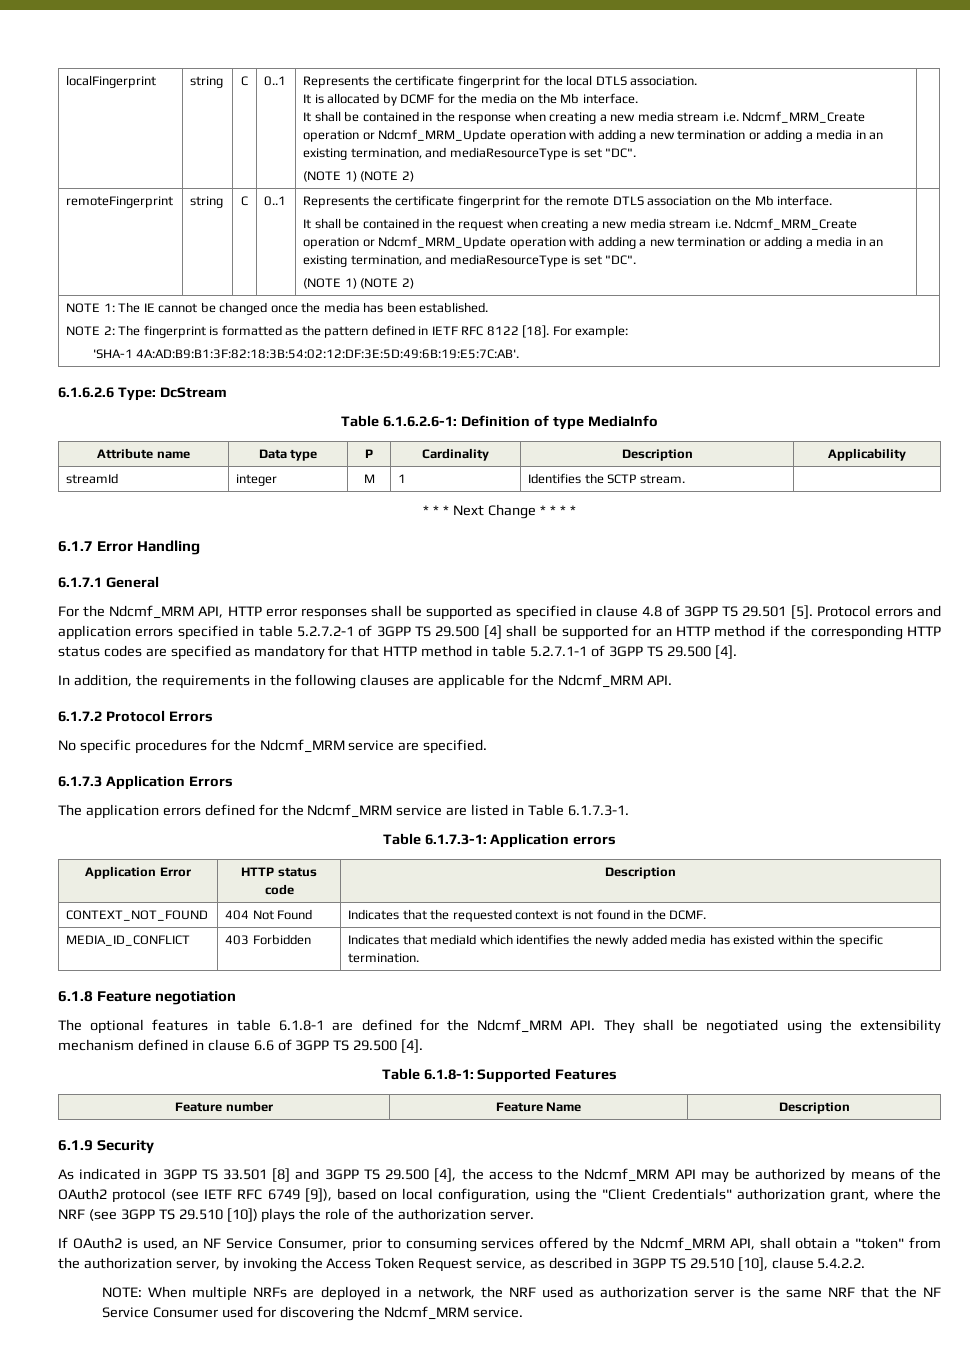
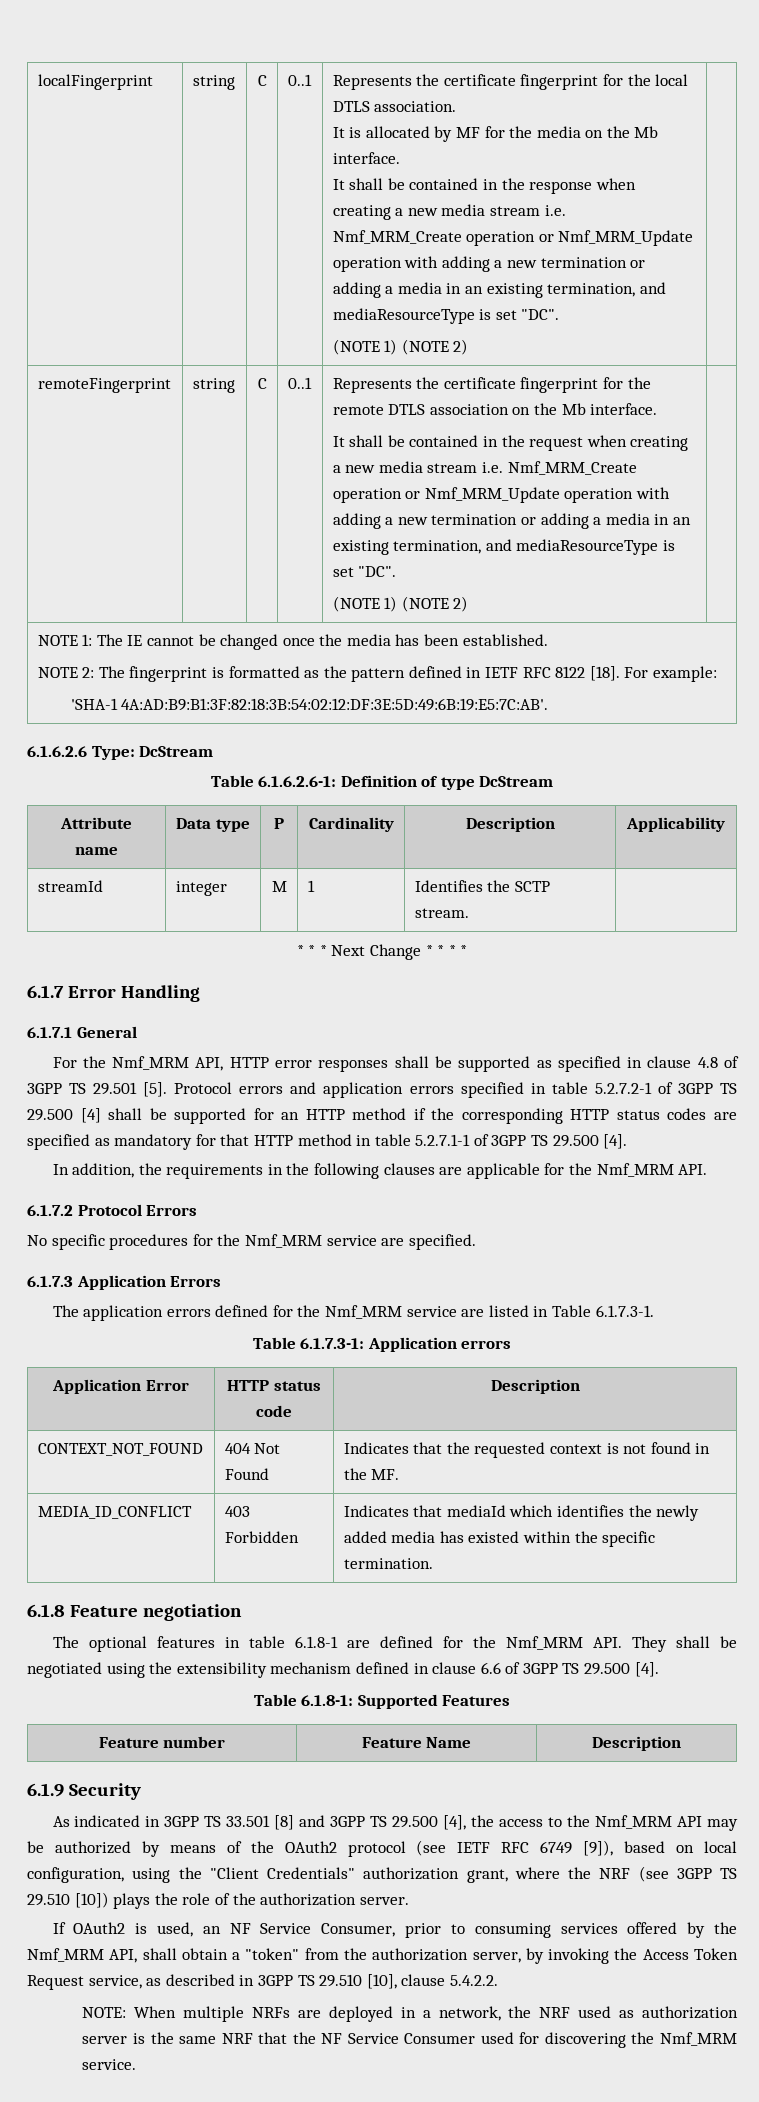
- It is allocated by DCMF for the media on the Mb interface.
+ It is allocated by MF for the media on the Mb interface.
- It shall be contained in the response when creating a new media stream i.e. Ndcmf_MRM_Create operation or Ndcmf_MRM_Update operation with adding a new termination or adding a media in an existing termination, and mediaResourceType is set "DC".
+ It shall be contained in the response when creating a new media stream i.e. Nmf_MRM_Create operation or Nmf_MRM_Update operation with adding a new termination or adding a media in an existing termination, and mediaResourceType is set "DC".
- It shall be contained in the request when creating a new media stream i.e. Ndcmf_MRM_Create operation or Ndcmf_MRM_Update operation with adding a new termination or adding a media in an existing termination, and mediaResourceType is set "DC".
+ It shall be contained in the request when creating a new media stream i.e. Nmf_MRM_Create operation or Nmf_MRM_Update operation with adding a new termination or adding a media in an existing termination, and mediaResourceType is set "DC".
- Table 6.1.6.2.6-1: Definition of type MediaInfo
+ Table 6.1.6.2.6-1: Definition of type DcStream
- For the Ndcmf_MRM API, HTTP error responses shall be supported as specified in clause 4.8 of 3GPP TS 29.501 [5].
+ For the Nmf_MRM API, HTTP error responses shall be supported as specified in clause 4.8 of 3GPP TS 29.501 [5].
- In addition, the requirements in the following clauses are applicable for the Ndcmf_MRM API.
+ In addition, the requirements in the following clauses are applicable for the Nmf_MRM API.
- No specific procedures for the Ndcmf_MRM service are specified.
+ No specific procedures for the Nmf_MRM service are specified.
- The application errors defined for the Ndcmf_MRM service are listed in Table 6.1.7.3-1.
+ The application errors defined for the Nmf_MRM service are listed in Table 6.1.7.3-1.
- CONTEXT_NOT_FOUND | 404 Not Found | Indicates that the requested context is not found in the DCMF.
+ CONTEXT_NOT_FOUND | 404 Not Found | Indicates that the requested context is not found in the MF.
- The optional features in table 6.1.8-1 are defined for the Ndcmf_MRM API. They shall be negotiated using the extensibility mechanism defined in clause 6.6 of 3GPP TS 29.500 [4].
+ The optional features in table 6.1.8-1 are defined for the Nmf_MRM API. They shall be negotiated using the extensibility mechanism defined in clause 6.6 of 3GPP TS 29.500 [4].
- As indicated in 3GPP TS 33.501 [8] and 3GPP TS 29.500 [4], the access to the Ndcmf_MRM API may be authorized by means of the OAuth2 protocol (see IETF RFC 6749 [9]), based on local configuration, using the "Client Credentials" authorization grant, where the NRF (see 3GPP TS 29.510 [10]) plays the role of the authorization server.
+ As indicated in 3GPP TS 33.501 [8] and 3GPP TS 29.500 [4], the access to the Nmf_MRM API may be authorized by means of the OAuth2 protocol (see IETF RFC 6749 [9]), based on local configuration, using the "Client Credentials" authorization grant, where the NRF (see 3GPP TS 29.510 [10]) plays the role of the authorization server.
- If OAuth2 is used, an NF Service Consumer, prior to consuming services offered by the Ndcmf_MRM API, shall obtain a "token" from the authorization server, by invoking the Access Token Request service, as described in 3GPP TS 29.510 [10], clause 5.4.2.2.
+ If OAuth2 is used, an NF Service Consumer, prior to consuming services offered by the Nmf_MRM API, shall obtain a "token" from the authorization server, by invoking the Access Token Request service, as described in 3GPP TS 29.510 [10], clause 5.4.2.2.
- NOTE: When multiple NRFs are deployed in a network, the NRF used as authorization server is the same NRF that the NF Service Consumer used for discovering the Ndcmf_MRM service.
+ NOTE: When multiple NRFs are deployed in a network, the NRF used as authorization server is the same NRF that the NF Service Consumer used for discovering the Nmf_MRM service.

